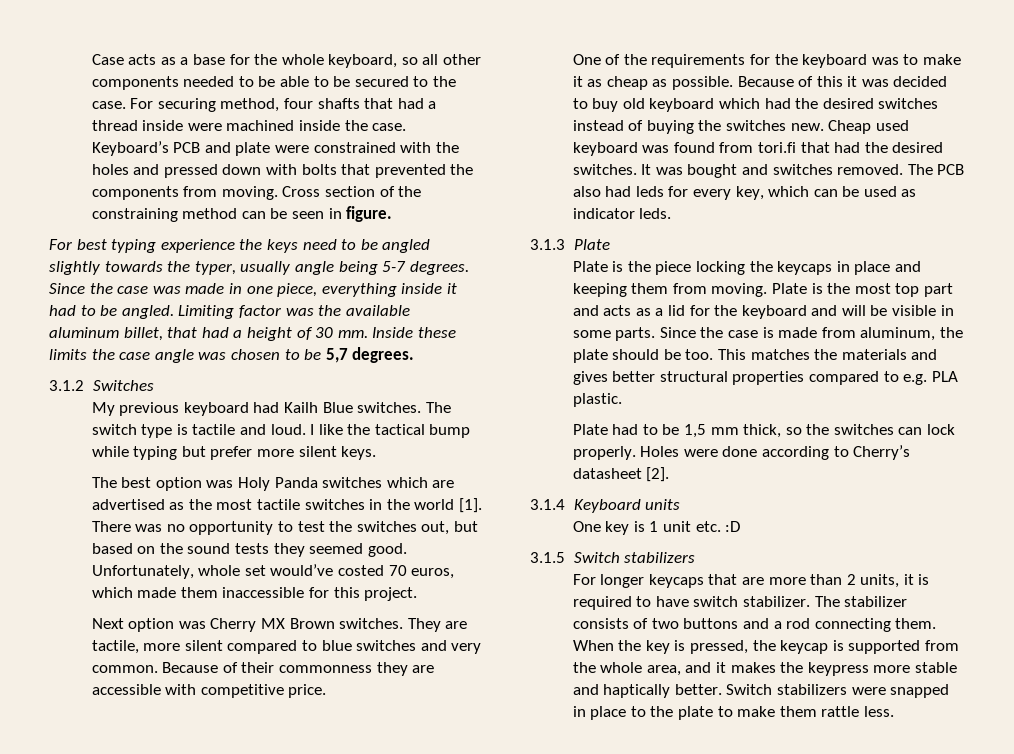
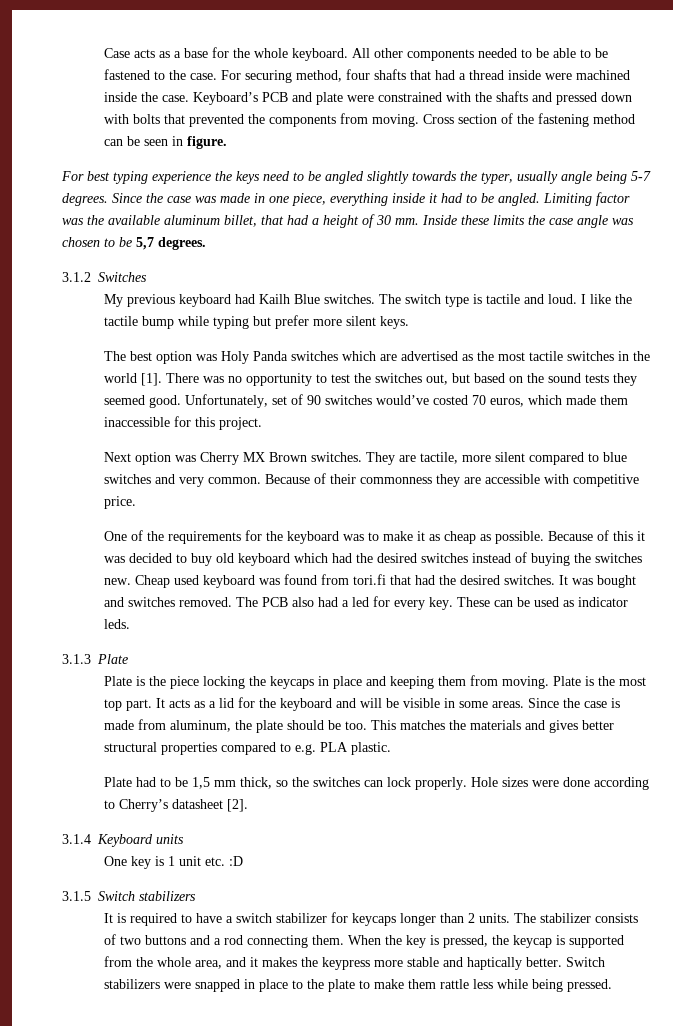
- Case acts as a base for the whole keyboard, so all other components needed to be able to be secured to the case.
+ Case acts as a base for the whole keyboard. All other components needed to be able to be fastened to the case.
- Keyboard’s PCB and plate were constrained with the holes and pressed down with bolts that prevented the components from moving.
+ Keyboard’s PCB and plate were constrained with the shafts and pressed down with bolts that prevented the components from moving.
- Cross section of the constraining method can be seen in figure.
+ Cross section of the fastening method can be seen in figure.
- I like the tactical bump while typing but prefer more silent keys.
+ I like the tactile bump while typing but prefer more silent keys.
- Unfortunately, whole set would’ve costed 70 euros, which made them inaccessible for this project.
+ Unfortunately, set of 90 switches would’ve costed 70 euros, which made them inaccessible for this project.
- The PCB also had leds for every key, which can be used as indicator leds.
+ The PCB also had a led for every key. These can be used as indicator leds.
- Plate is the most top part and acts as a lid for the keyboard and will be visible in some parts.
+ Plate is the most top part. It acts as a lid for the keyboard and will be visible in some areas.
- Holes were done according to Cherry’s datasheet [2].
+ Hole sizes were done according to Cherry’s datasheet [2].
- For longer keycaps that are more than 2 units, it is required to have switch stabilizer.
+ It is required to have a switch stabilizer for keycaps longer than 2 units.
- Switch stabilizers were snapped in place to the plate to make them rattle less.
+ Switch stabilizers were snapped in place to the plate to make them rattle less while being pressed.

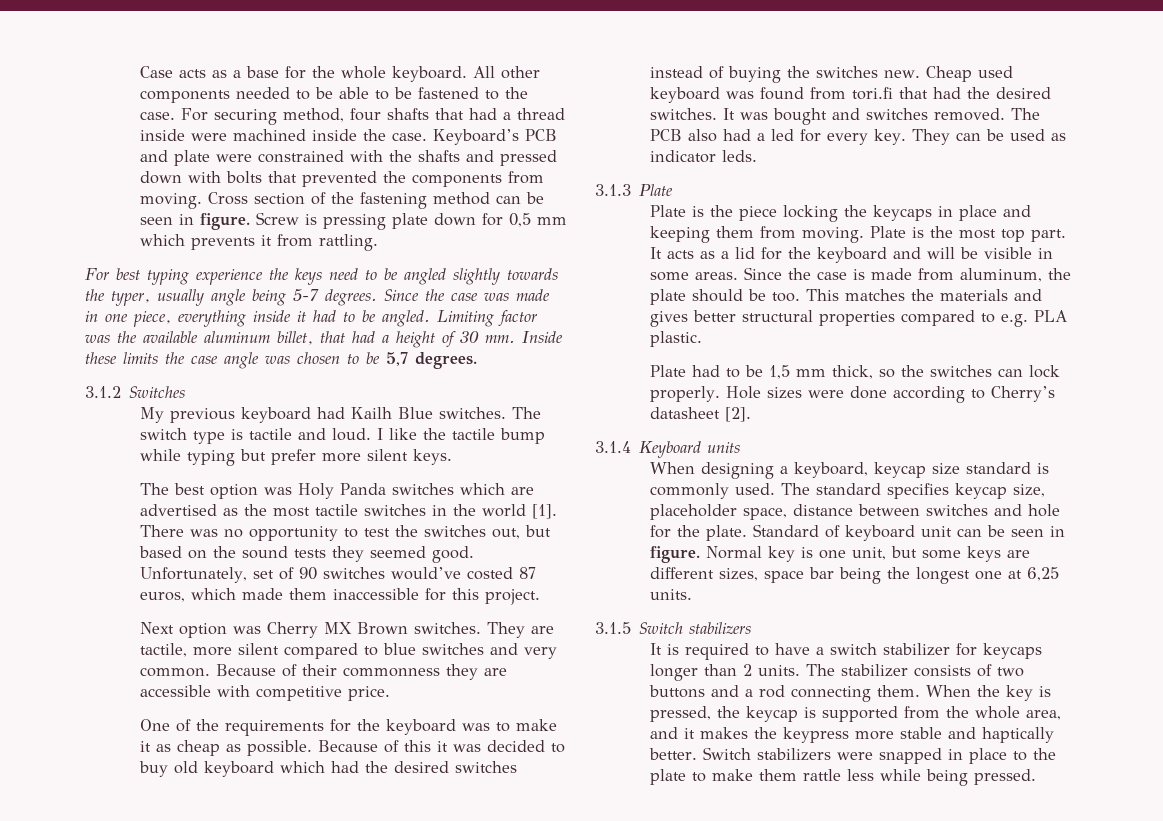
+ Screw is pressing plate down for 0,5 mm which prevents it from rattling.
- Unfortunately, set of 90 switches would’ve costed 70 euros, which made them inaccessible for this project.
+ Unfortunately, set of 90 switches would’ve costed 87 euros, which made them inaccessible for this project.
- These can be used as indicator leds.
+ They can be used as indicator leds.
- One key is 1 unit etc. :D
+ When designing a keyboard, keycap size standard is commonly used. The standard specifies keycap size, placeholder space, distance between switches and hole for the plate. Standard of keyboard unit can be seen in figure. Normal key is one unit, but some keys are different sizes, space bar being the longest one at 6,25 units.

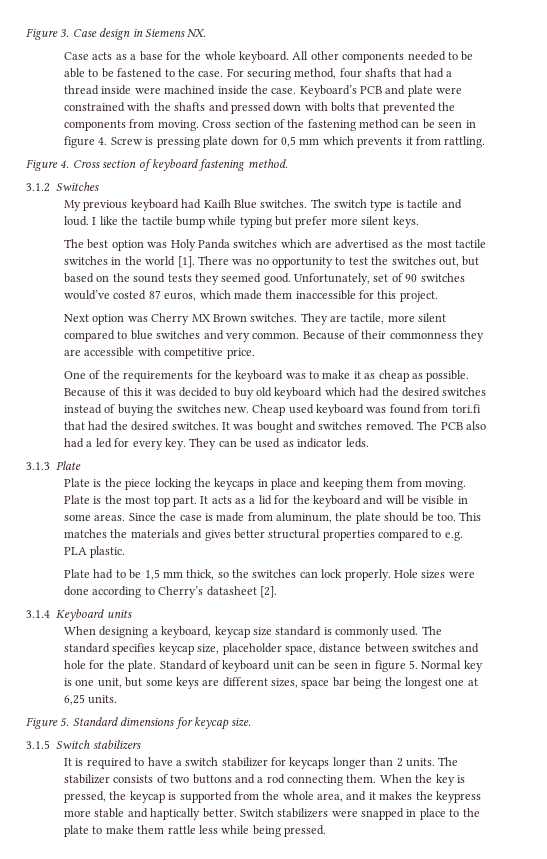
+ Figure 3. Case design in Siemens NX.
- Cross section of the fastening method can be seen in figure. Screw is pressing plate down for 0,5 mm which prevents it from rattling.
+ Cross section of the fastening method can be seen in figure 4. Screw is pressing plate down for 0,5 mm which prevents it from rattling.
- For best typing experience the keys need to be angled slightly towards the typer, usually angle being 5-7 degrees. Since the case was made in one piece, everything inside it had to be angled. Limiting factor was the available aluminum billet, that had a height of 30 mm. Inside these limits the case angle was chosen to be 5,7 degrees.
+ Figure 4. Cross section of keyboard fastening method.
- Standard of keyboard unit can be seen in figure. Normal key is one unit, but some keys are different sizes, space bar being the longest one at 6,25 units.
+ Standard of keyboard unit can be seen in figure 5. Normal key is one unit, but some keys are different sizes, space bar being the longest one at 6,25 units.
+ Figure 5. Standard dimensions for keycap size.

